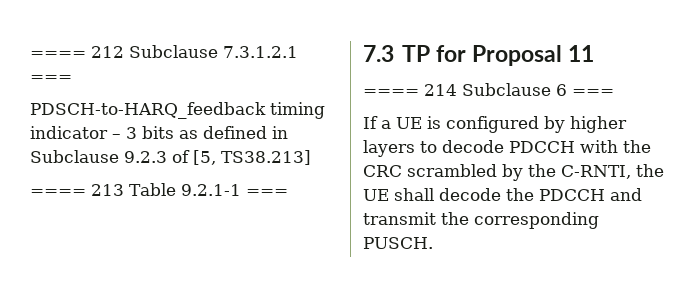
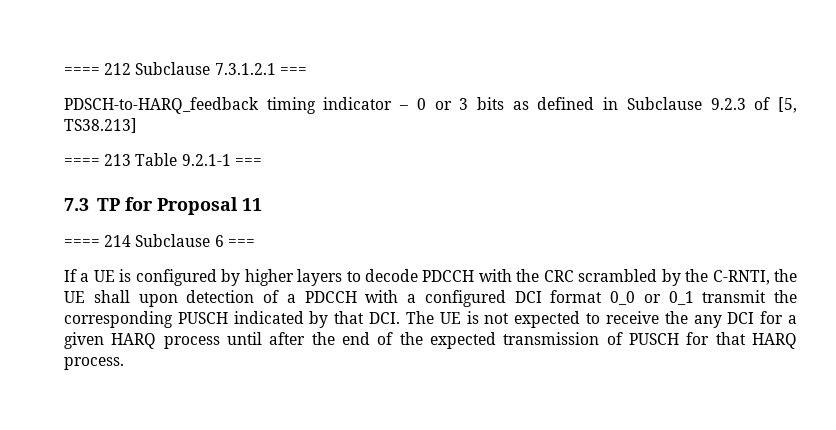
- PDSCH-to-HARQ_feedback timing indicator – 3 bits as defined in Subclause 9.2.3 of [5, TS38.213]
+ PDSCH-to-HARQ_feedback timing indicator – 0 or 3 bits as defined in Subclause 9.2.3 of [5, TS38.213]
- If a UE is configured by higher layers to decode PDCCH with the CRC scrambled by the C-RNTI, the UE shall decode the PDCCH and transmit the corresponding PUSCH.
+ If a UE is configured by higher layers to decode PDCCH with the CRC scrambled by the C-RNTI, the UE shall upon detection of a PDCCH with a configured DCI format 0_0 or 0_1 transmit the corresponding PUSCH indicated by that DCI. The UE is not expected to receive the any DCI for a given HARQ process until after the end of the expected transmission of PUSCH for that HARQ process.

